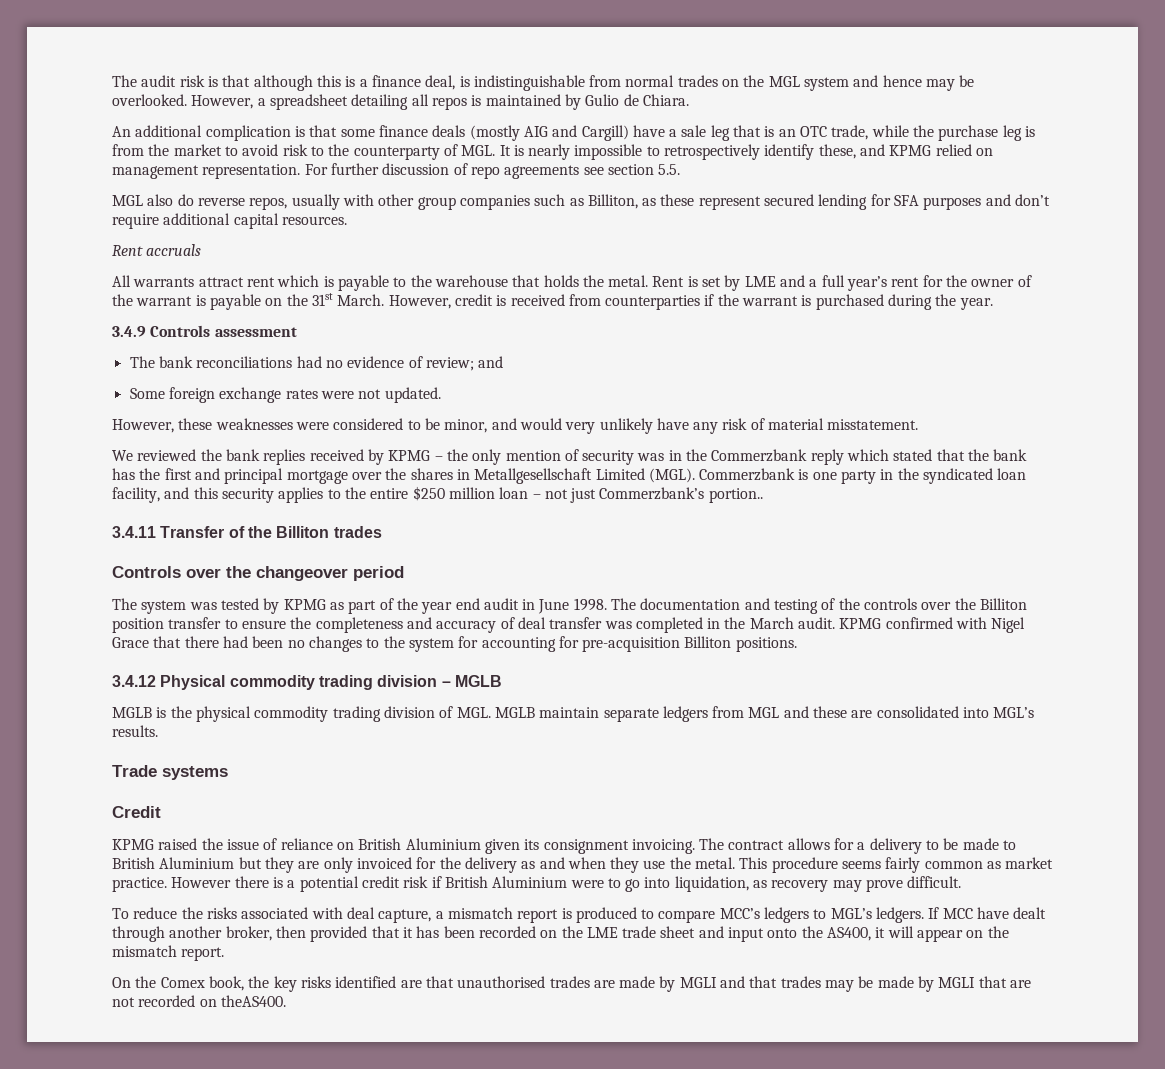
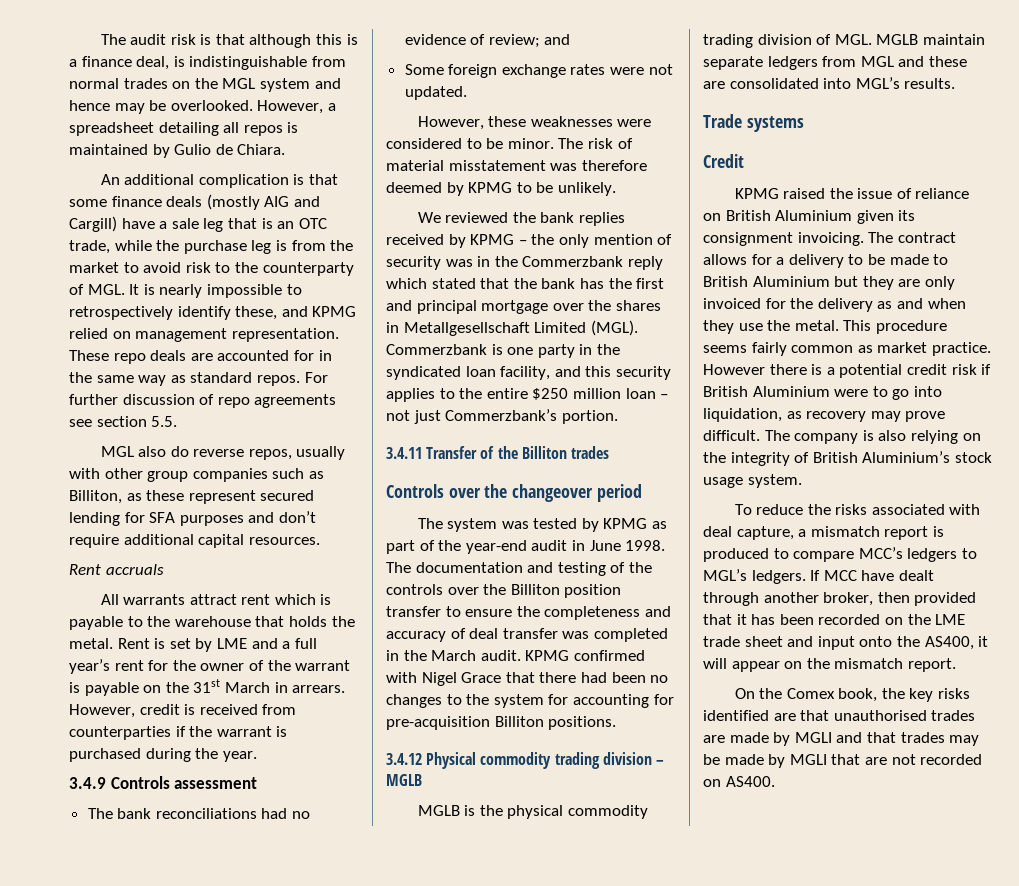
+ These repo deals are accounted for in the same way as standard repos.
- Rent is set by LME and a full year’s rent for the owner of the warrant is payable on the 31st March.
+ Rent is set by LME and a full year’s rent for the owner of the warrant is payable on the 31st March in arrears.
- However, these weaknesses were considered to be minor, and would very unlikely have any risk of material misstatement.
+ However, these weaknesses were considered to be minor. The risk of material misstatement was therefore deemed by KPMG to be unlikely.
- Commerzbank is one party in the syndicated loan facility, and this security applies to the entire $250 million loan – not just Commerzbank’s portion..
+ Commerzbank is one party in the syndicated loan facility, and this security applies to the entire $250 million loan – not just Commerzbank’s portion.
- The system was tested by KPMG as part of the year end audit in June 1998.
+ The system was tested by KPMG as part of the year-end audit in June 1998.
+ The company is also relying on the integrity of British Aluminium’s stock usage system.
- On the Comex book, the key risks identified are that unauthorised trades are made by MGLI and that trades may be made by MGLI that are not recorded on theAS400.
+ On the Comex book, the key risks identified are that unauthorised trades are made by MGLI and that trades may be made by MGLI that are not recorded on AS400.

